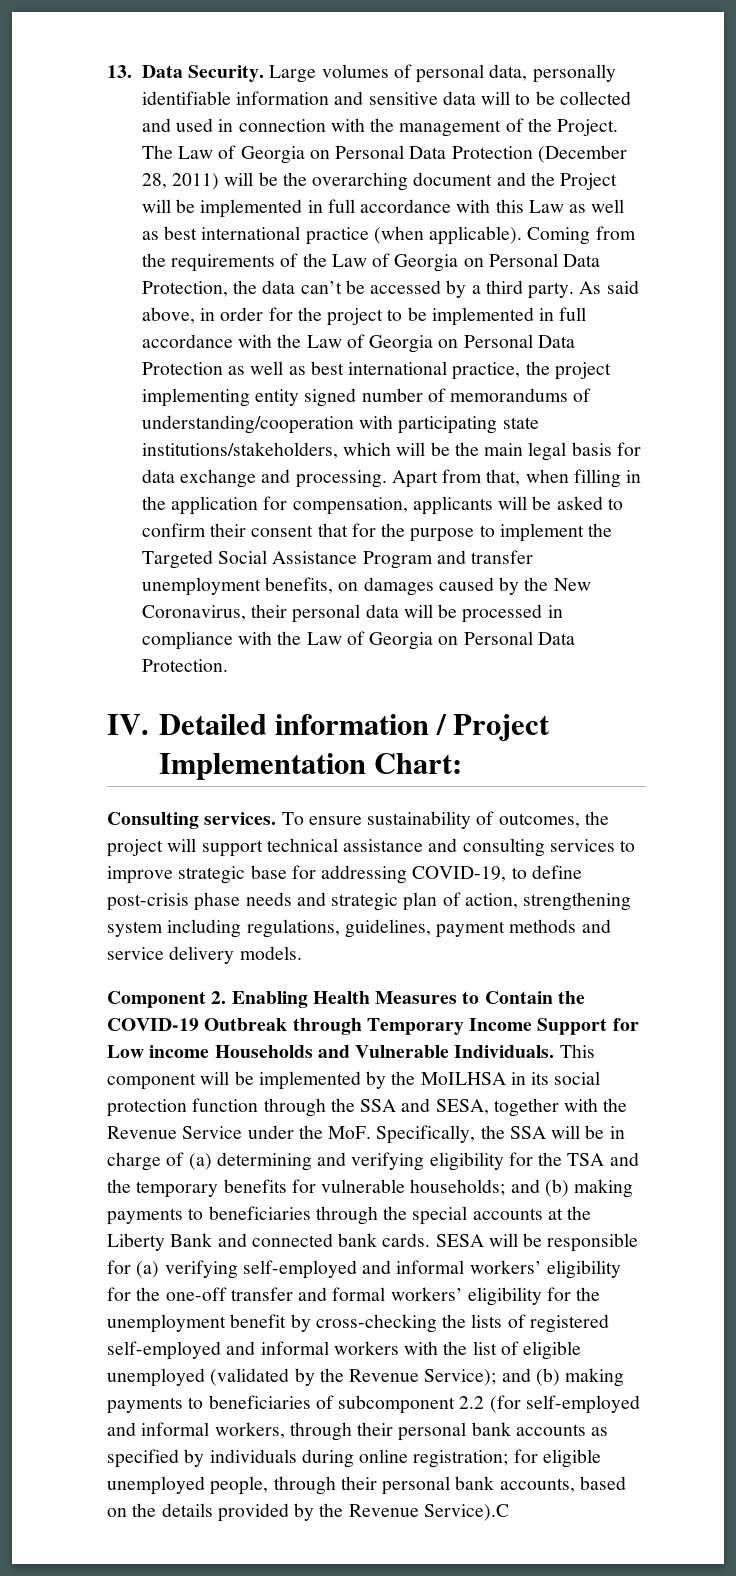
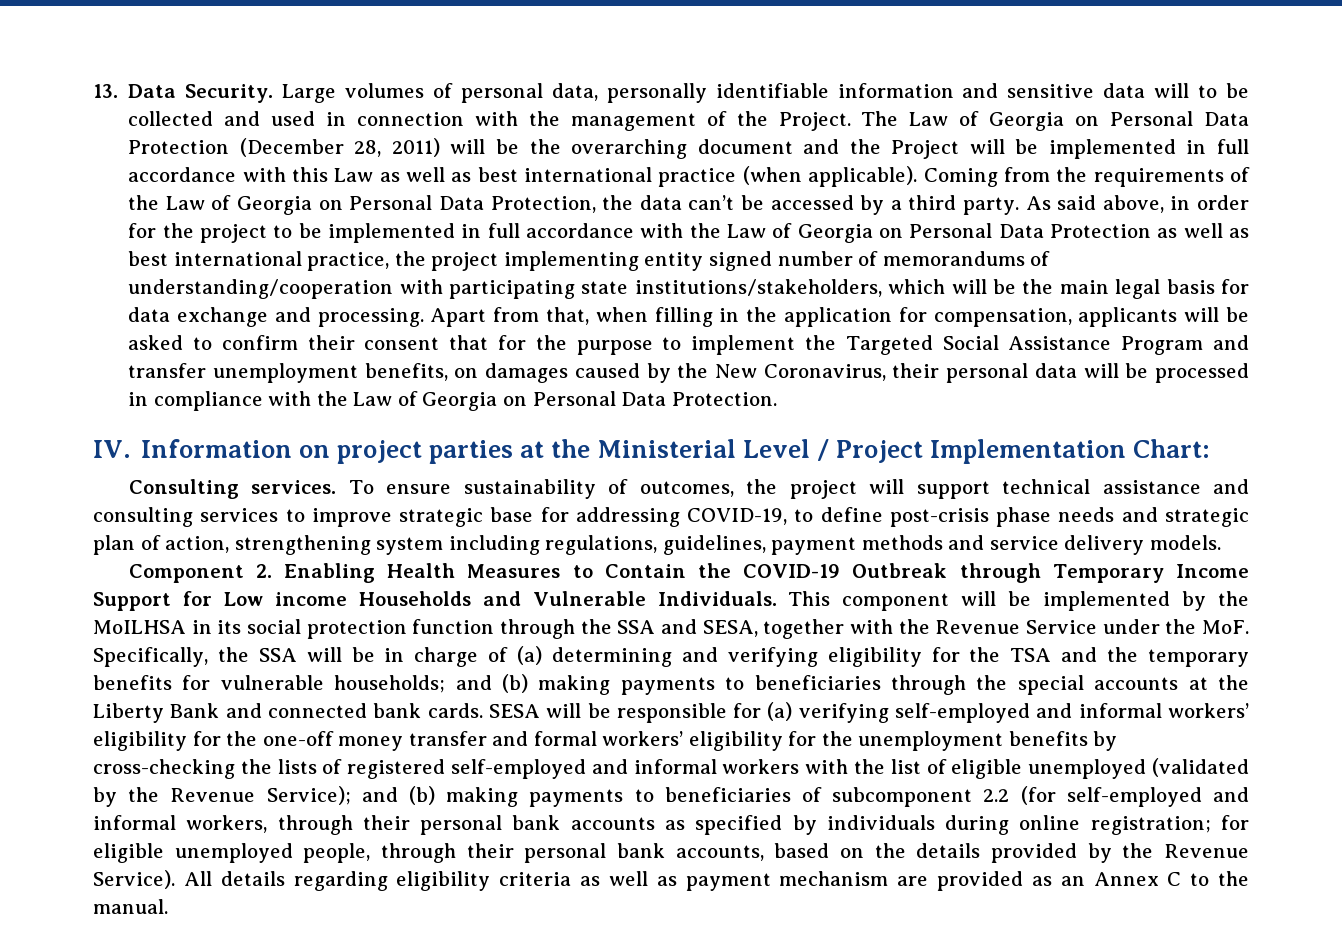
- IV. Detailed information / Project Implementation Chart:
+ IV. Information on project parties at the Ministerial Level / Project Implementation Chart:
- SESA will be responsible for (a) verifying self-employed and informal workers’ eligibility for the one-off transfer and formal workers’ eligibility for the unemployment benefit by cross-checking the lists of registered self-employed and informal workers with the list of eligible unemployed (validated by the Revenue Service);
+ SESA will be responsible for (a) verifying self-employed and informal workers’ eligibility for the one-off money transfer and formal workers’ eligibility for the unemployment benefits by cross-checking the lists of registered self-employed and informal workers with the list of eligible unemployed (validated by the Revenue Service);
- for eligible unemployed people, through their personal bank accounts, based on the details provided by the Revenue Service).C
+ for eligible unemployed people, through their personal bank accounts, based on the details provided by the Revenue Service). All details regarding eligibility criteria as well as payment mechanism are provided as an Annex C to the manual.

